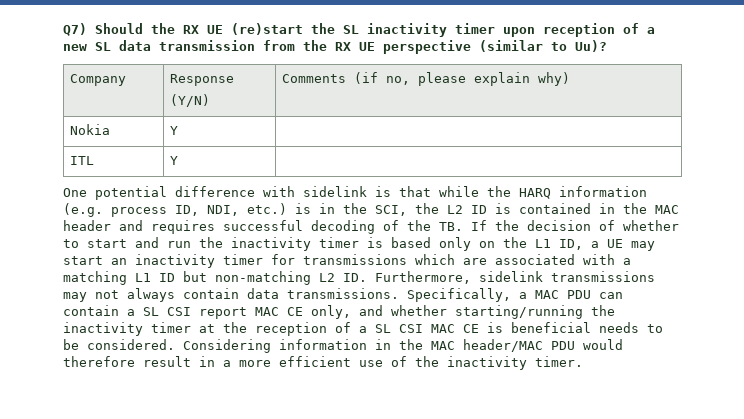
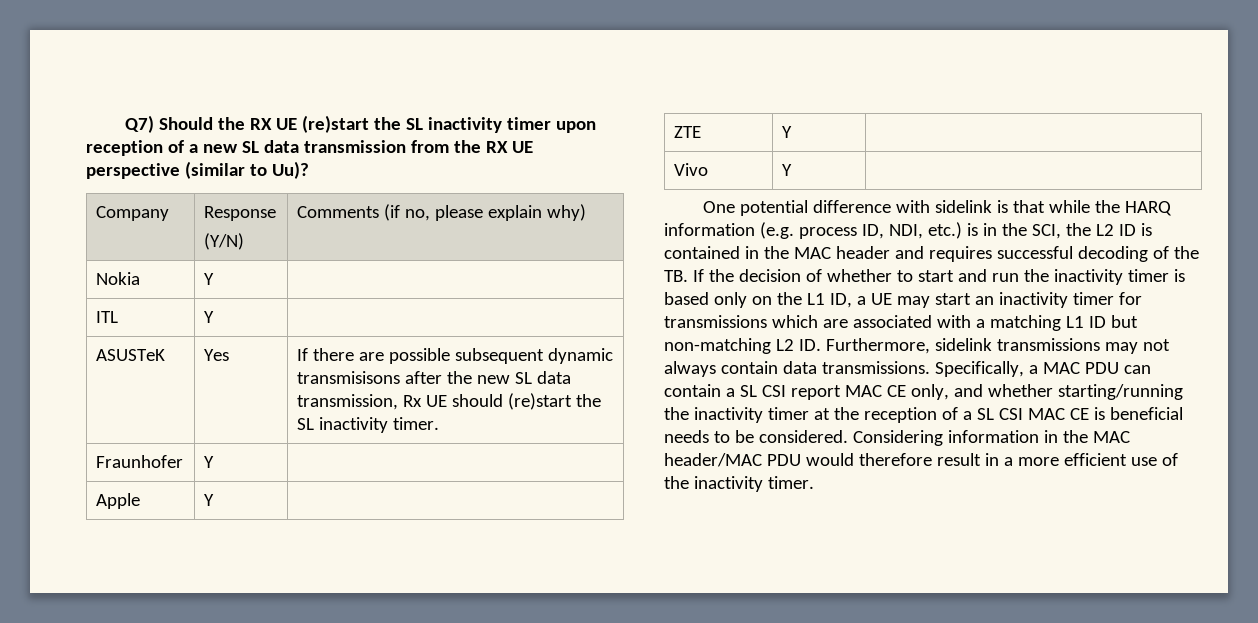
+ ASUSTeK | Yes | If there are possible subsequent dynamic transmisisons after the new SL data transmission, Rx UE should (re)start the SL inactivity timer.
+ Fraunhofer | Y |
+ Apple | Y |
+ ZTE | Y |
+ Vivo | Y |

